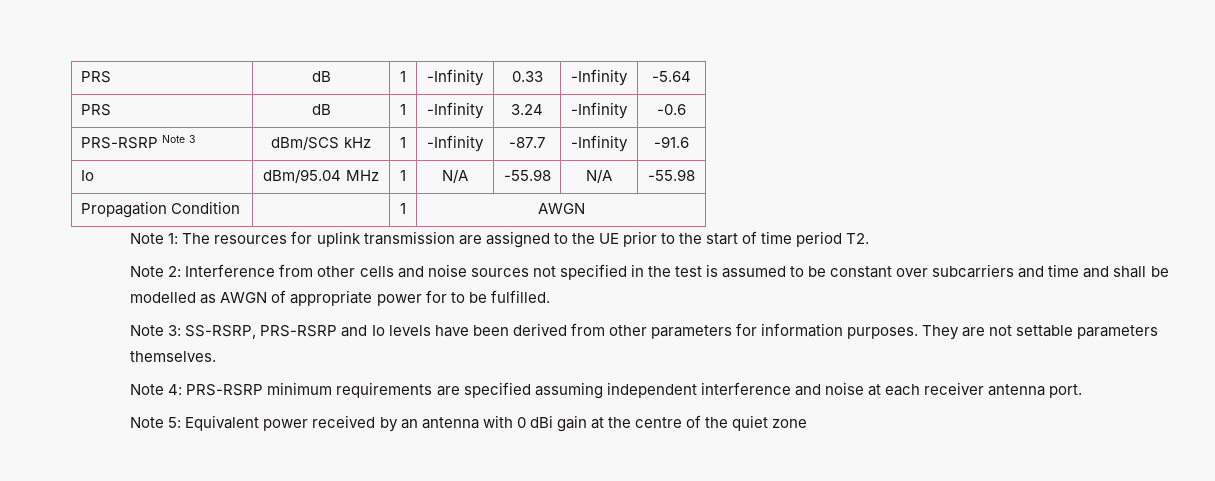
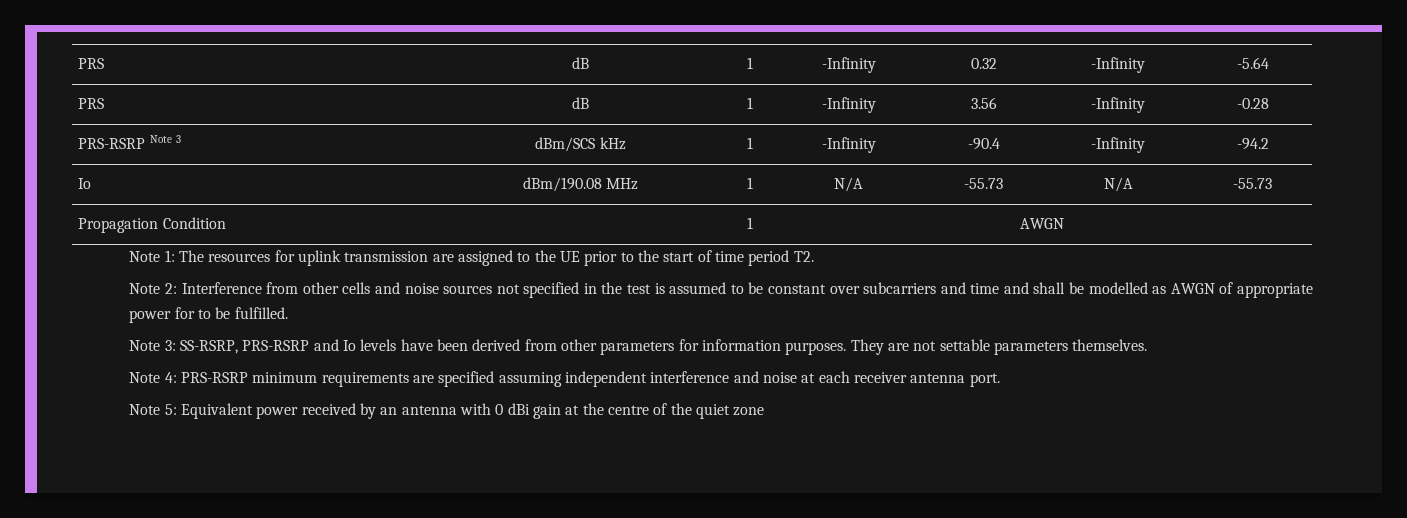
- PRS | dB | 1 | -Infinity | 0.33 | -Infinity | -5.64
+ PRS | dB | 1 | -Infinity | 0.32 | -Infinity | -5.64
- PRS | dB | 1 | -Infinity | 3.24 | -Infinity | -0.6
+ PRS | dB | 1 | -Infinity | 3.56 | -Infinity | -0.28
- PRS-RSRP Note 3 | dBm/SCS kHz | 1 | -Infinity | -87.7 | -Infinity | -91.6
+ PRS-RSRP Note 3 | dBm/SCS kHz | 1 | -Infinity | -90.4 | -Infinity | -94.2
- Io | dBm/95.04 MHz | 1 | N/A | -55.98 | N/A | -55.98
+ Io | dBm/190.08 MHz | 1 | N/A | -55.73 | N/A | -55.73

